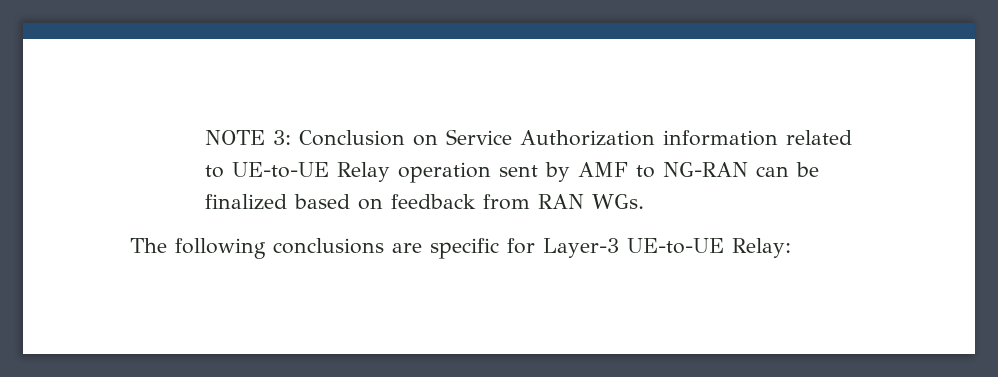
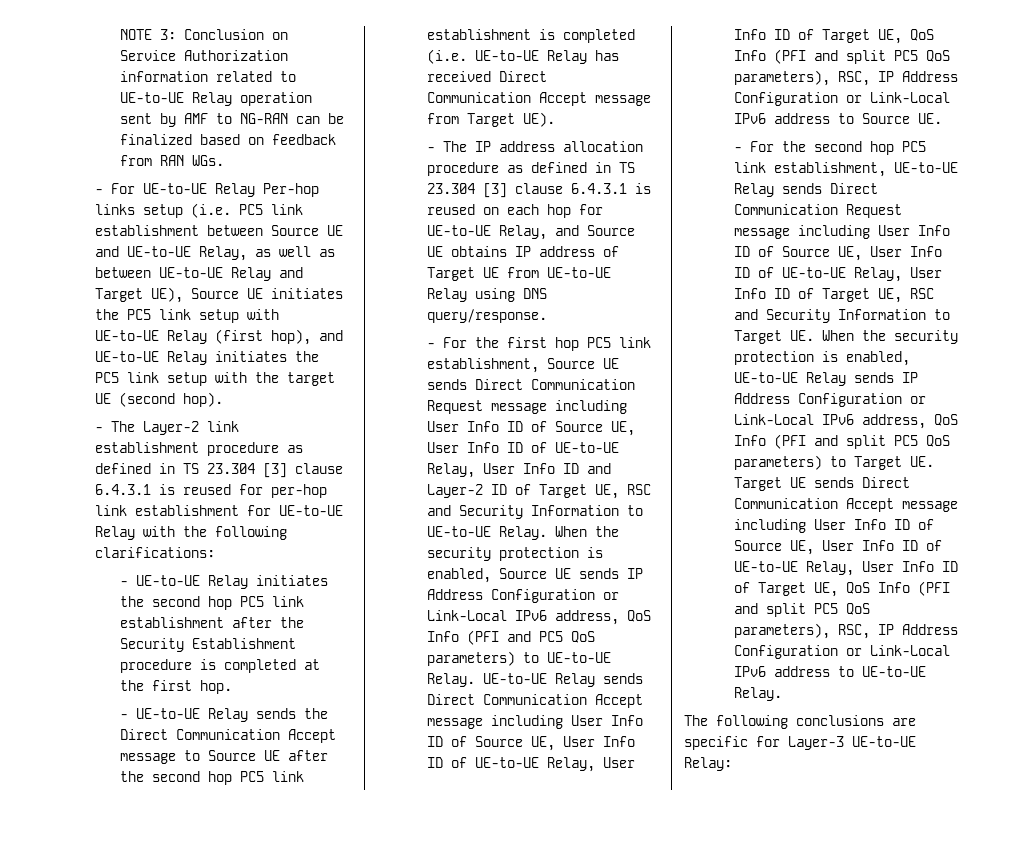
+ - For UE-to-UE Relay Per-hop links setup (i.e. PC5 link establishment between Source UE and UE-to-UE Relay, as well as between UE-to-UE Relay and Target UE), Source UE initiates the PC5 link setup with UE-to-UE Relay (first hop), and UE-to-UE Relay initiates the PC5 link setup with the target UE (second hop).
+ - The Layer-2 link establishment procedure as defined in TS 23.304 [3] clause 6.4.3.1 is reused for per-hop link establishment for UE-to-UE Relay with the following clarifications:
+ - UE-to-UE Relay initiates the second hop PC5 link establishment after the Security Establishment procedure is completed at the first hop.
+ - UE-to-UE Relay sends the Direct Communication Accept message to Source UE after the second hop PC5 link establishment is completed (i.e. UE-to-UE Relay has received Direct Communication Accept message from Target UE).
+ - The IP address allocation procedure as defined in TS 23.304 [3] clause 6.4.3.1 is reused on each hop for UE-to-UE Relay, and Source UE obtains IP address of Target UE from UE-to-UE Relay using DNS query/response.
+ - For the first hop PC5 link establishment, Source UE sends Direct Communication Request message including User Info ID of Source UE, User Info ID of UE-to-UE Relay, User Info ID and Layer-2 ID of Target UE, RSC and Security Information to UE-to-UE Relay. When the security protection is enabled, Source UE sends IP Address Configuration or Link-Local IPv6 address, QoS Info (PFI and PC5 QoS parameters) to UE-to-UE Relay. UE-to-UE Relay sends Direct Communication Accept message including User Info ID of Source UE, User Info ID of UE-to-UE Relay, User Info ID of Target UE, QoS Info (PFI and split PC5 QoS parameters), RSC, IP Address Configuration or Link-Local IPv6 address to Source UE.
+ - For the second hop PC5 link establishment, UE-to-UE Relay sends Direct Communication Request message including User Info ID of Source UE, User Info ID of UE-to-UE Relay, User Info ID of Target UE, RSC and Security Information to Target UE. When the security protection is enabled, UE-to-UE Relay sends IP Address Configuration or Link-Local IPv6 address, QoS Info (PFI and split PC5 QoS parameters) to Target UE. Target UE sends Direct Communication Accept message including User Info ID of Source UE, User Info ID of UE-to-UE Relay, User Info ID of Target UE, QoS Info (PFI and split PC5 QoS parameters), RSC, IP Address Configuration or Link-Local IPv6 address to UE-to-UE Relay.

